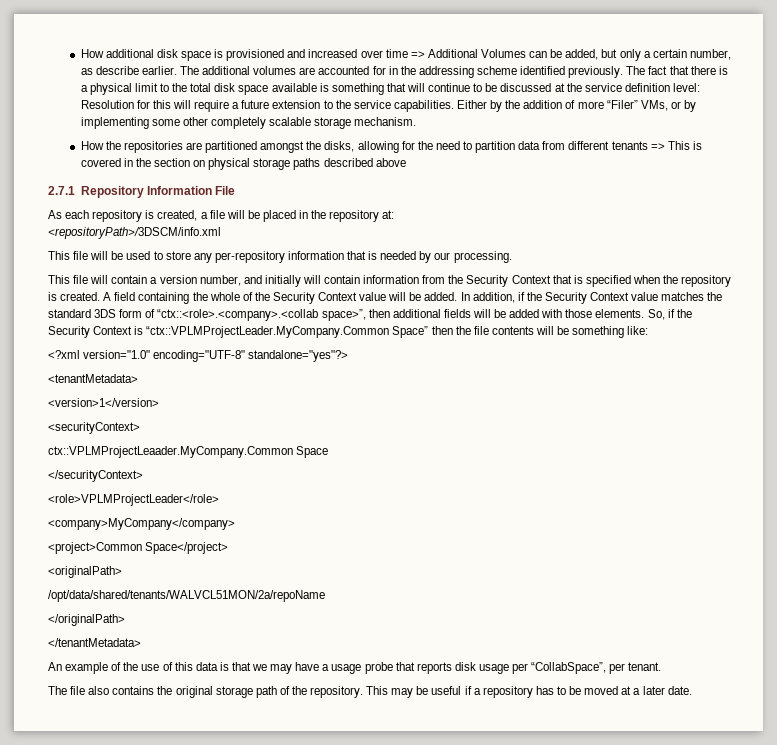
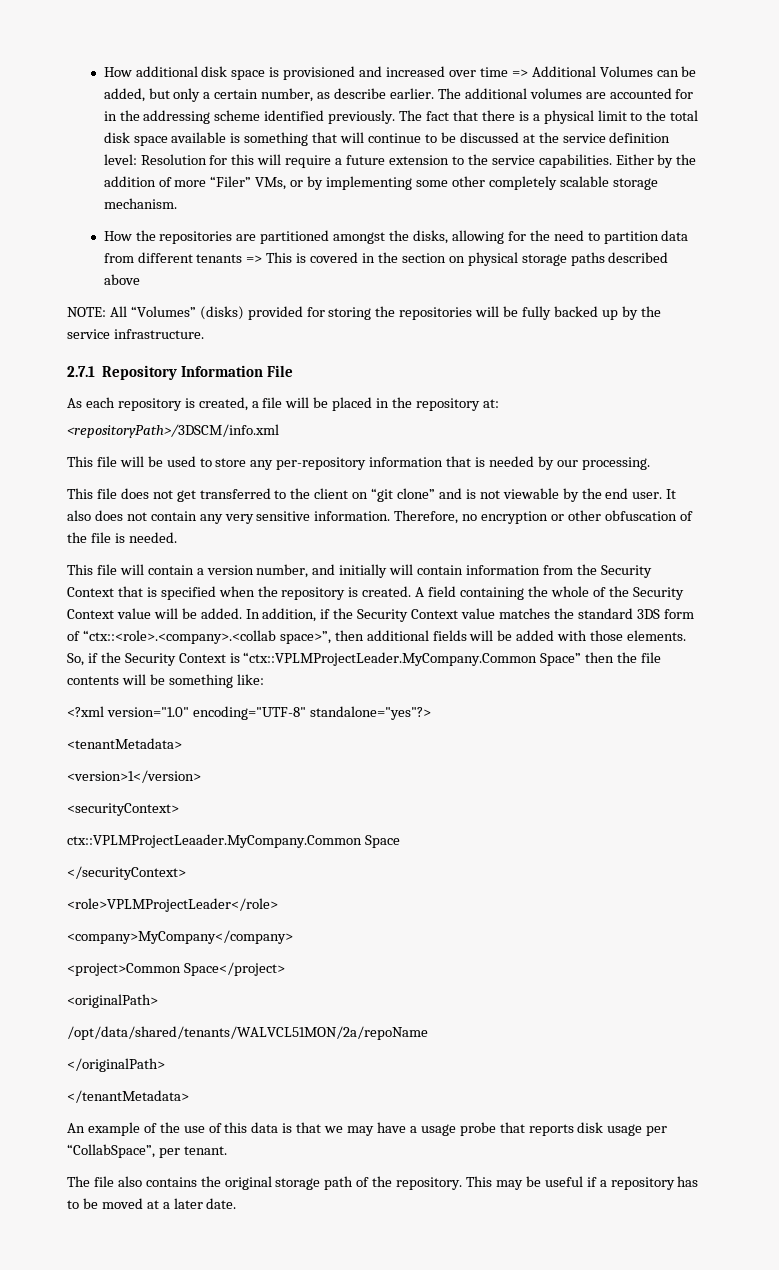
+ NOTE: All “Volumes” (disks) provided for storing the repositories will be fully backed up by the service infrastructure.
+ This file does not get transferred to the client on “git clone” and is not viewable by the end user. It also does not contain any very sensitive information. Therefore, no encryption or other obfuscation of the file is needed.

